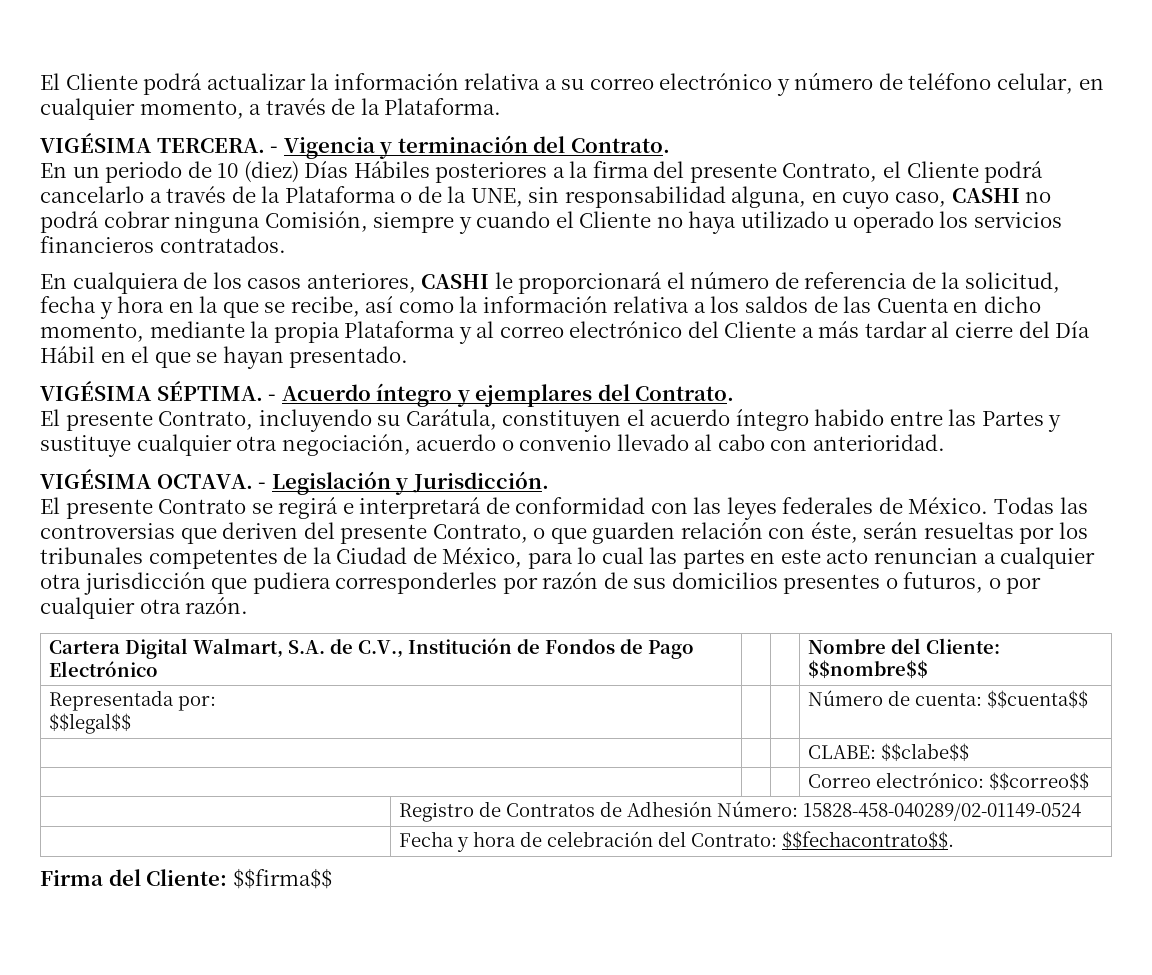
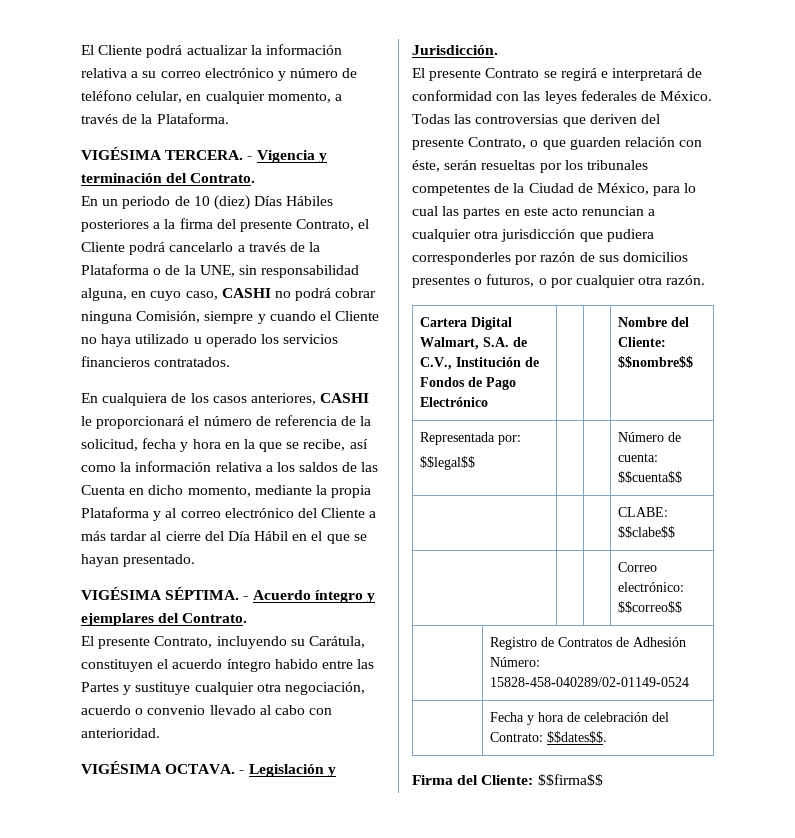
- | Fecha y hora de celebración del Contrato: $$fechacontrato$$.
+ | Fecha y hora de celebración del Contrato: $$dates$$.

